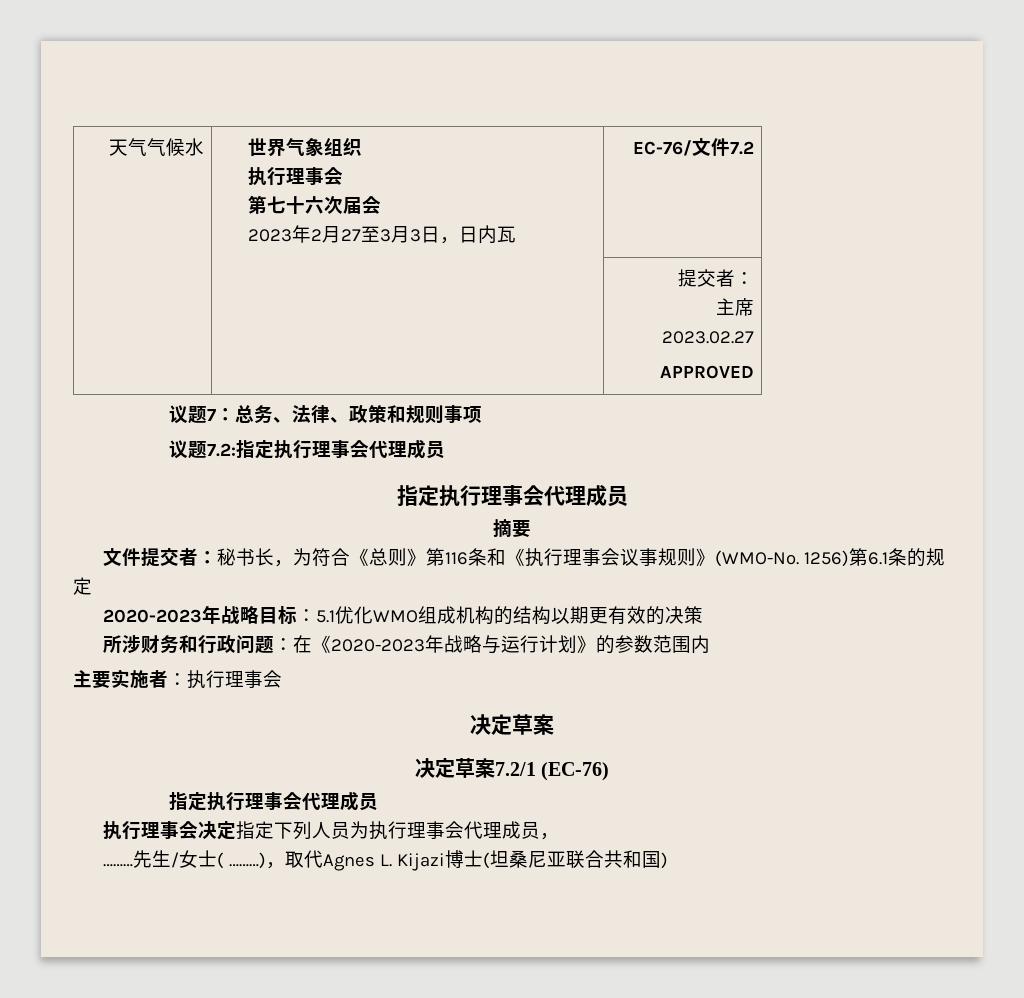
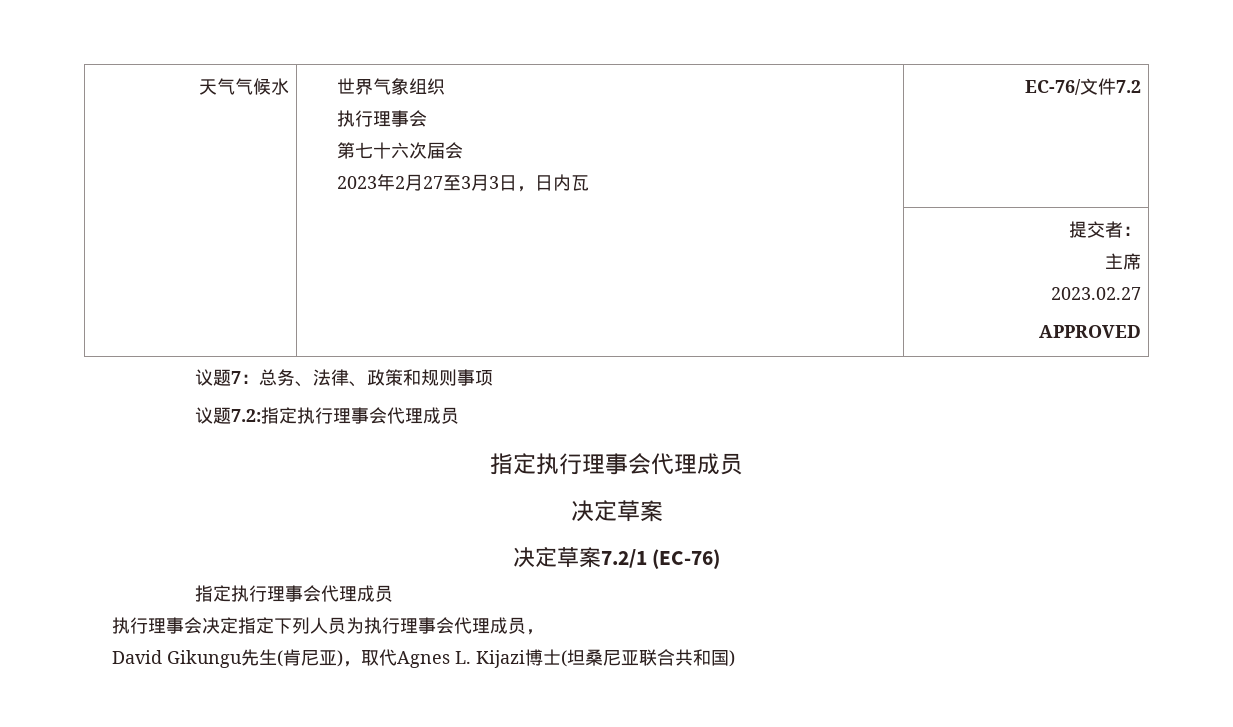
- 摘要
- 文件提交者：秘书长，为符合《总则》第116条和《执行理事会议事规则》(WMO-No. 1256)第6.1条的规定
- 2020-2023年战略目标：5.1优化WMO组成机构的结构以期更有效的决策
- 所涉财务和行政问题：在《2020-2023年战略与运行计划》的参数范围内
- 主要实施者：执行理事会
- ………先生/女士( ………)，取代Agnes L. Kijazi博士(坦桑尼亚联合共和国)
+ David Gikungu先生(肯尼亚)，取代Agnes L. Kijazi博士(坦桑尼亚联合共和国)

